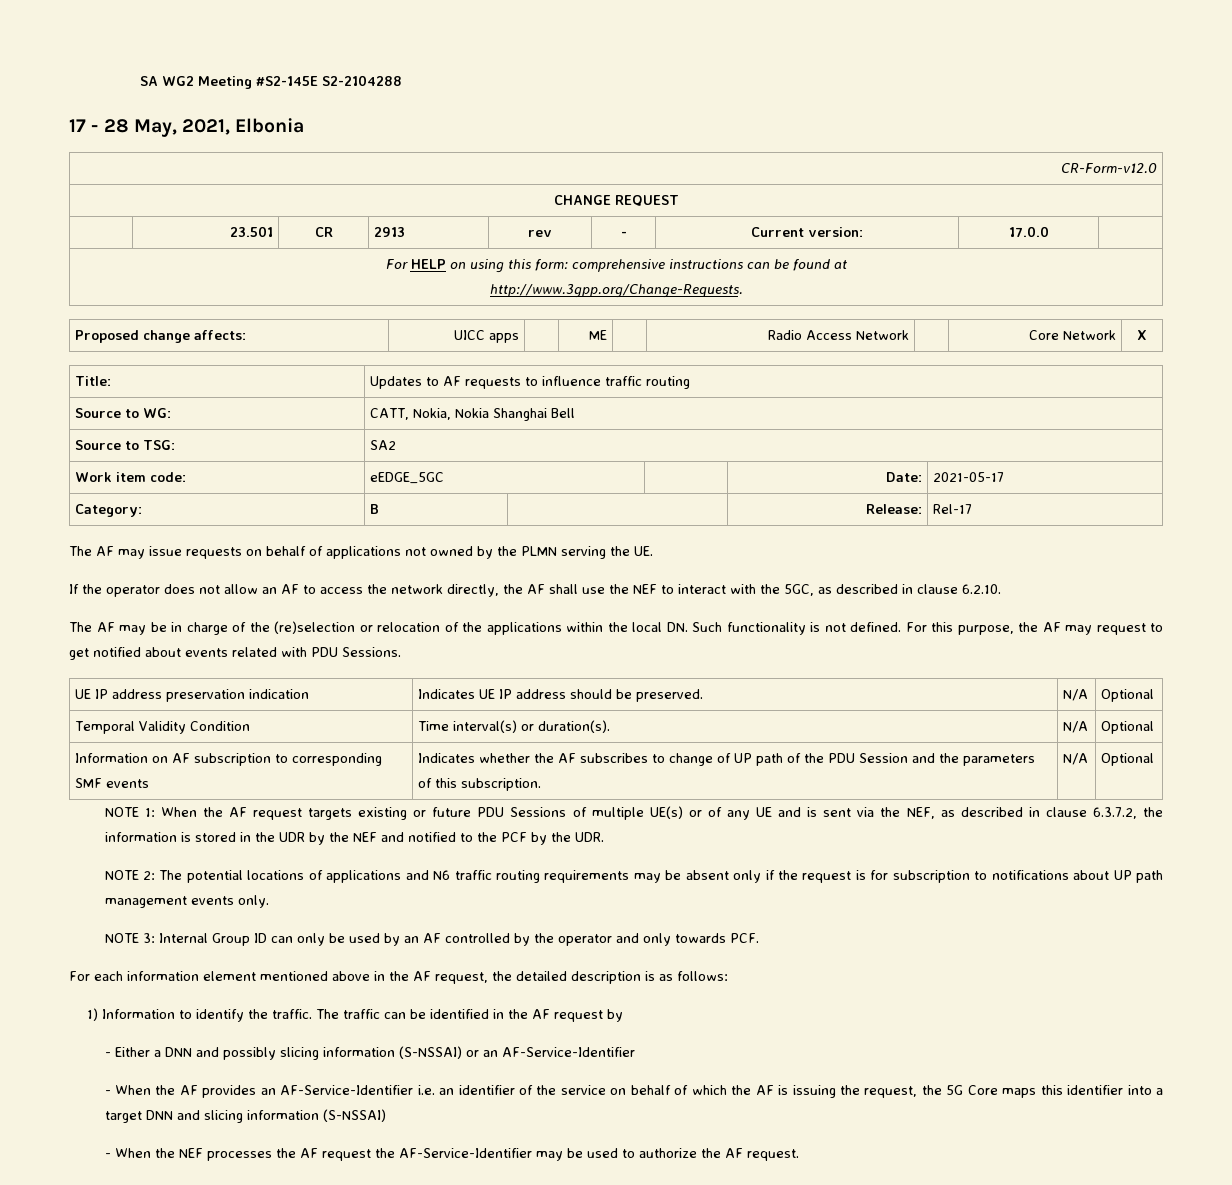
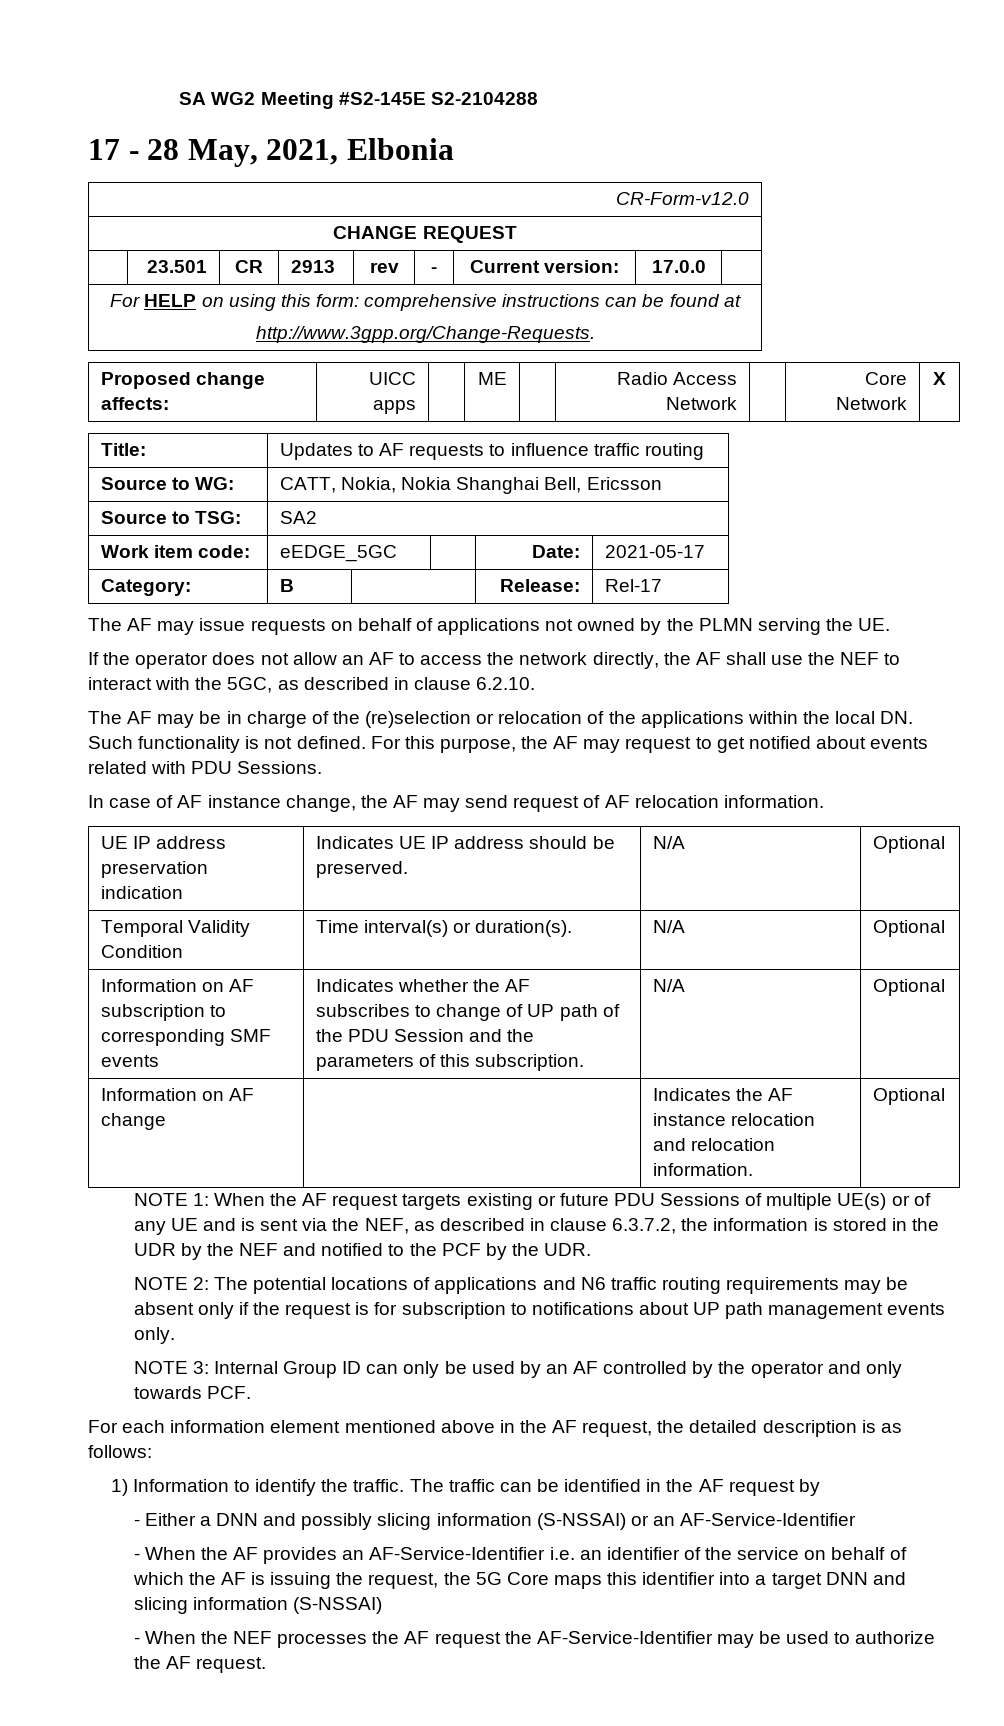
- Source to WG: | CATT, Nokia, Nokia Shanghai Bell
+ Source to WG: | CATT, Nokia, Nokia Shanghai Bell, Ericsson
+ In case of AF instance change, the AF may send request of AF relocation information.
+ Information on AF change | | Indicates the AF instance relocation and relocation information. | Optional

